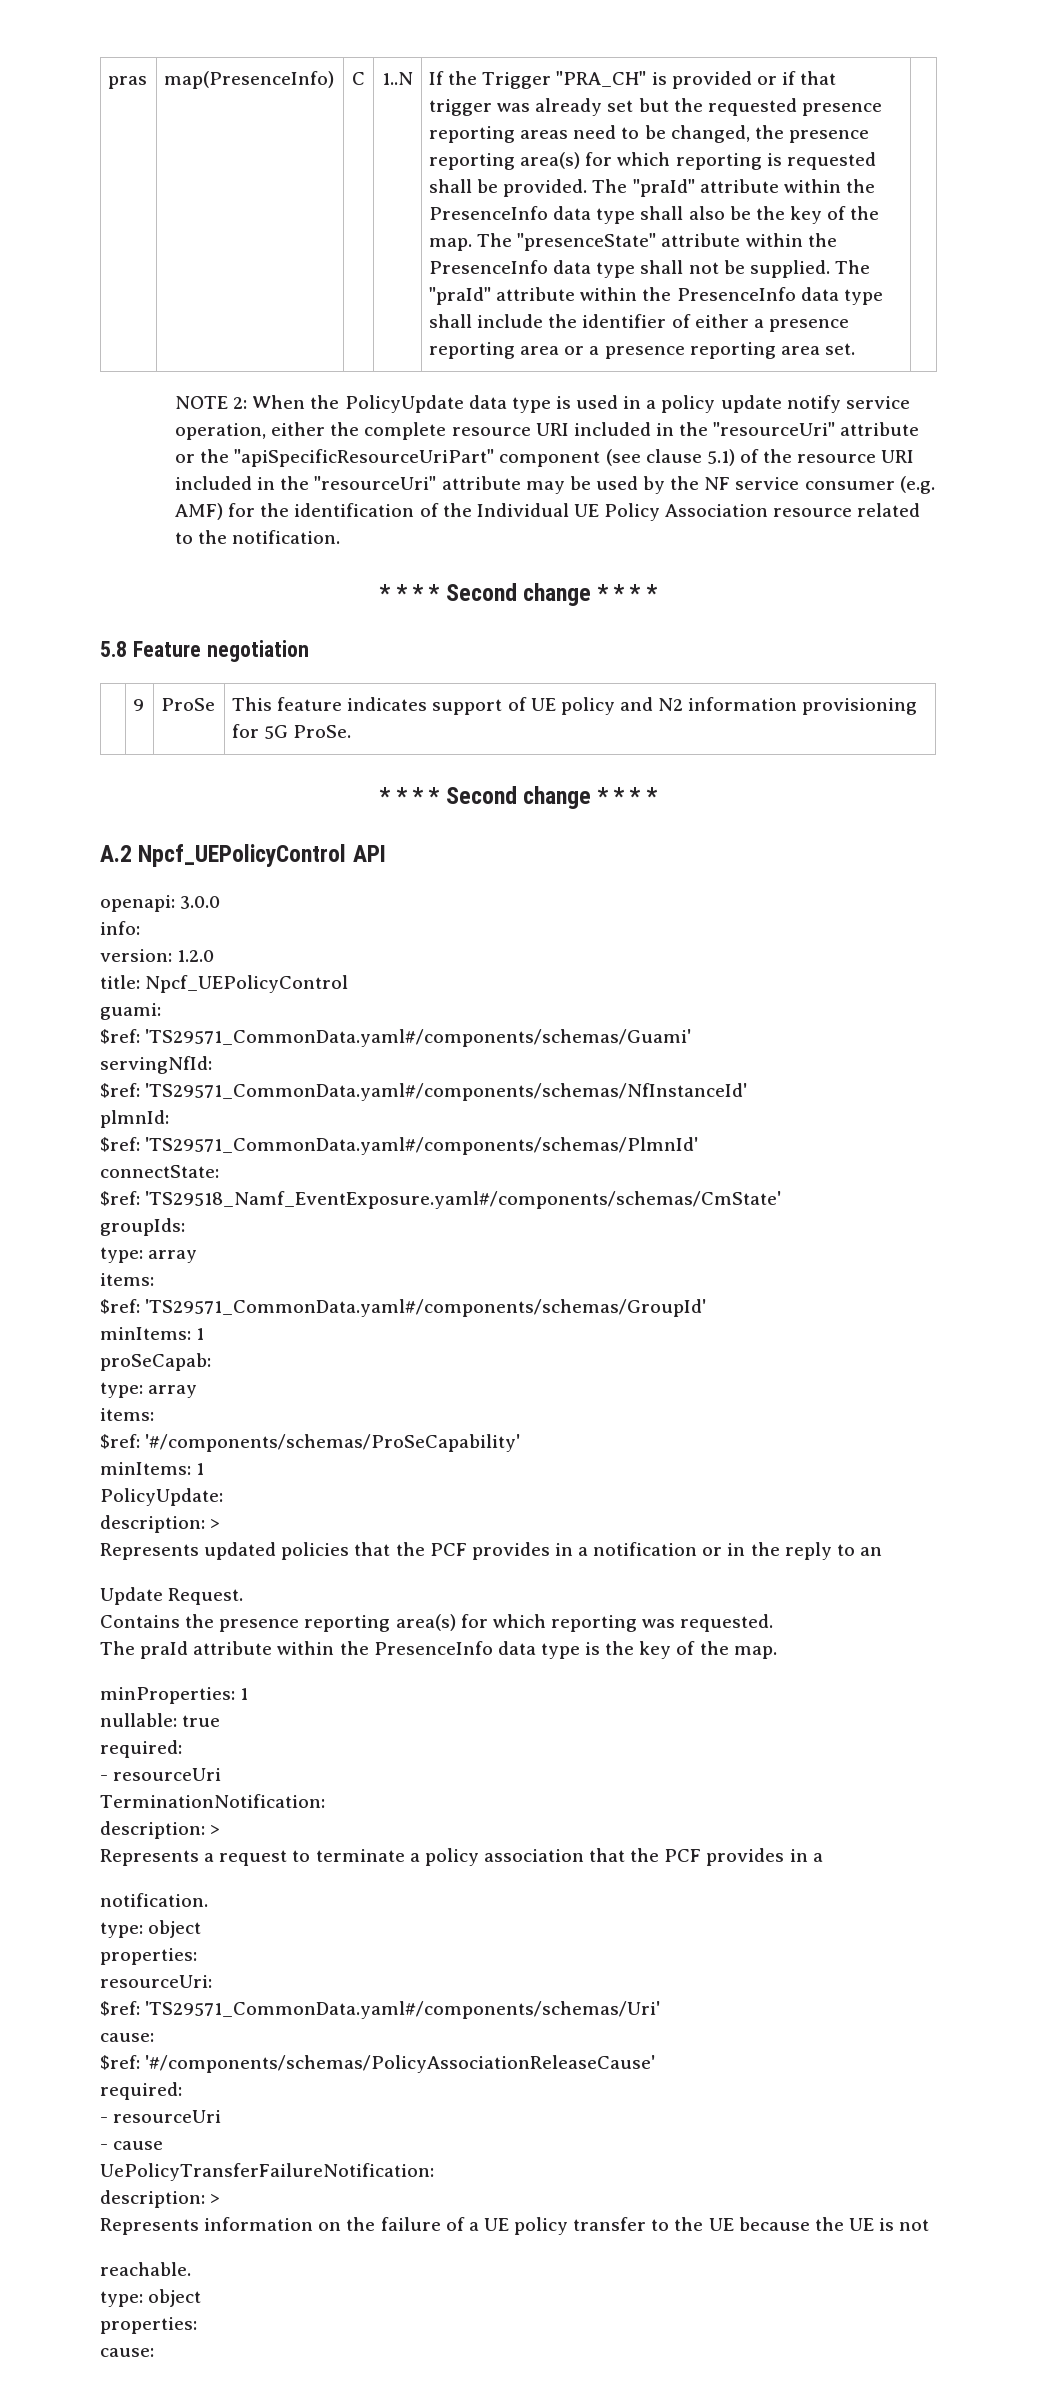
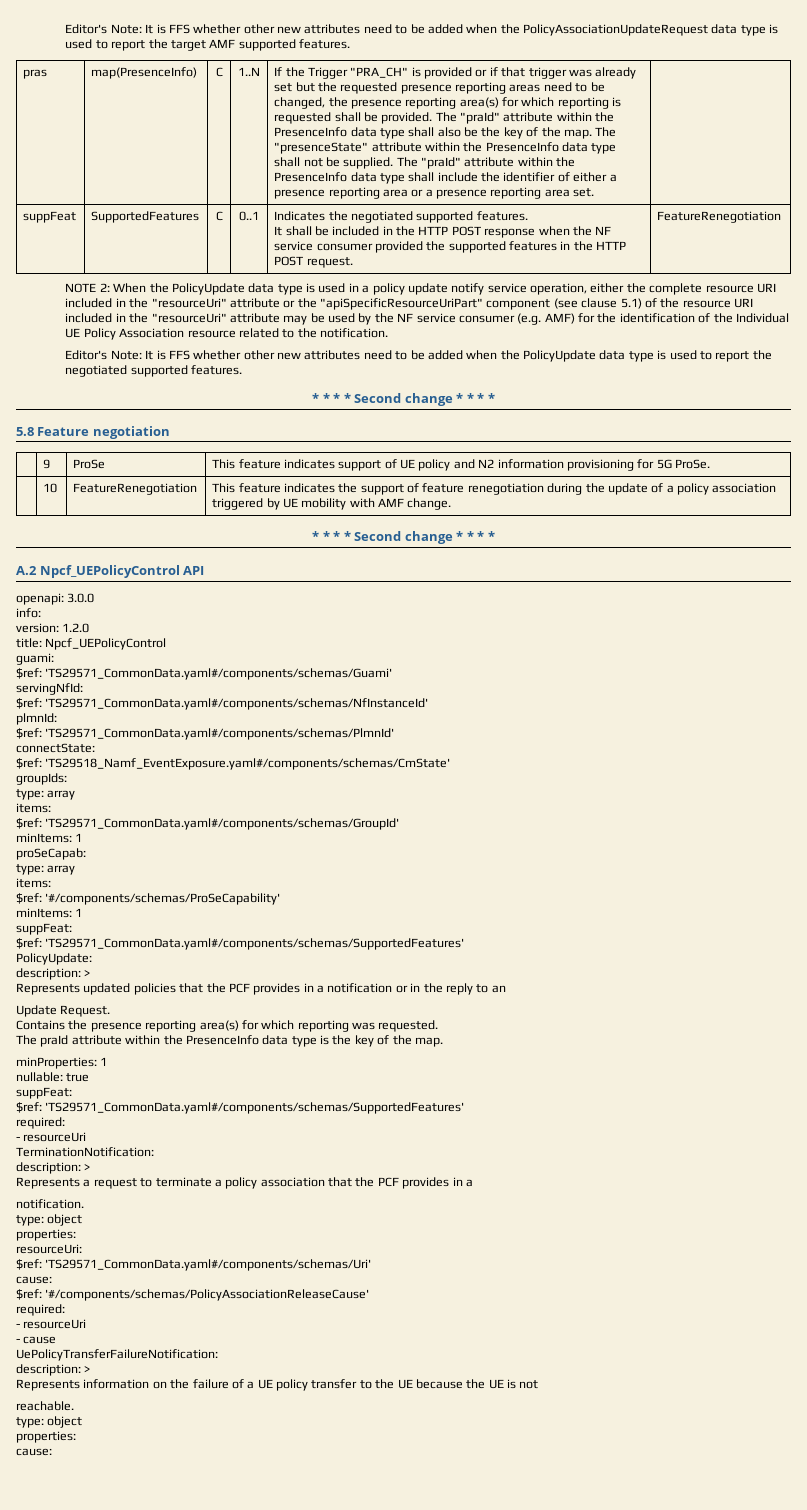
+ Editor's Note: It is FFS whether other new attributes need to be added when the PolicyAssociationUpdateRequest data type is used to report the target AMF supported features.
+ suppFeat | SupportedFeatures | C | 0..1 | Indicates the negotiated supported features.
+ It shall be included in the HTTP POST response when the NF service consumer provided the supported features in the HTTP POST request. | FeatureRenegotiation
+ Editor's Note: It is FFS whether other new attributes need to be added when the PolicyUpdate data type is used to report the negotiated supported features.
+ | 10 | FeatureRenegotiation | This feature indicates the support of feature renegotiation during the update of a policy association triggered by UE mobility with AMF change.
  $ref: '#/components/schemas/ProSeCapability'
  minItems: 1
+ suppFeat:
+ $ref: 'TS29571_CommonData.yaml#/components/schemas/SupportedFeatures'
  nullable: true
+ suppFeat:
+ $ref: 'TS29571_CommonData.yaml#/components/schemas/SupportedFeatures'

